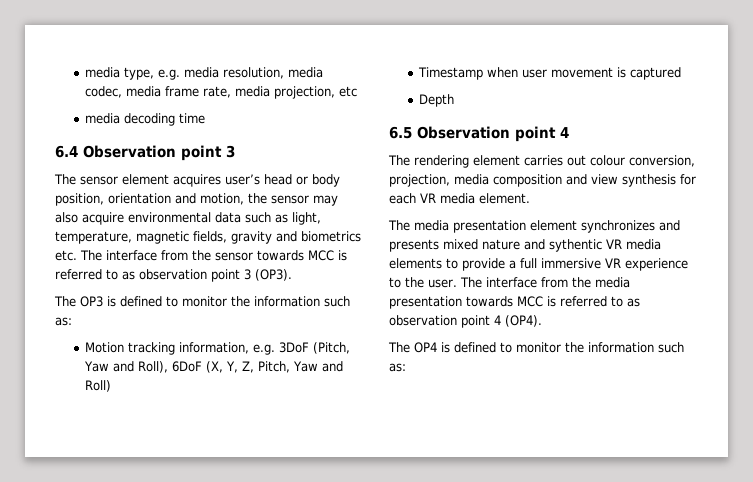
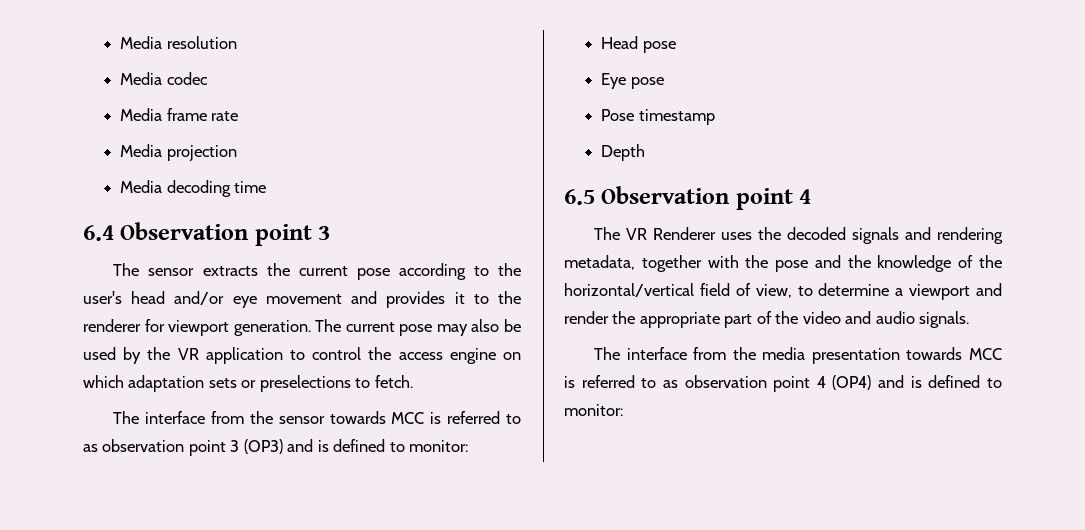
- media type, e.g. media resolution, media codec, media frame rate, media projection, etc
- media decoding time
+ Media resolution
+ Media codec
+ Media frame rate
+ Media projection
+ Media decoding time
- The sensor element acquires user’s head or body position, orientation and motion, the sensor may also acquire environmental data such as light, temperature, magnetic fields, gravity and biometrics etc. The interface from the sensor towards MCC is referred to as observation point 3 (OP3).
- The OP3 is defined to monitor the information such as:
- Motion tracking information, e.g. 3DoF (Pitch, Yaw and Roll), 6DoF (X, Y, Z, Pitch, Yaw and Roll)
- Timestamp when user movement is captured
+ The sensor extracts the current pose according to the user's head and/or eye movement and provides it to the renderer for viewport generation. The current pose may also be used by the VR application to control the access engine on which adaptation sets or preselections to fetch.
+ The interface from the sensor towards MCC is referred to as observation point 3 (OP3) and is defined to monitor:
+ Head pose
+ Eye pose
+ Pose timestamp
- The rendering element carries out colour conversion, projection, media composition and view synthesis for each VR media element.
- The media presentation element synchronizes and presents mixed nature and sythentic VR media elements to provide a full immersive VR experience to the user. The interface from the media presentation towards MCC is referred to as observation point 4 (OP4).
- The OP4 is defined to monitor the information such as:
+ The VR Renderer uses the decoded signals and rendering metadata, together with the pose and the knowledge of the horizontal/vertical field of view, to determine a viewport and render the appropriate part of the video and audio signals.
+ The interface from the media presentation towards MCC is referred to as observation point 4 (OP4) and is defined to monitor:

